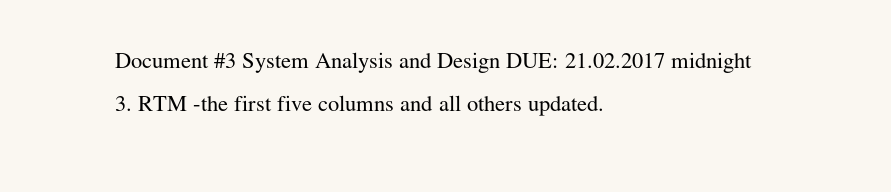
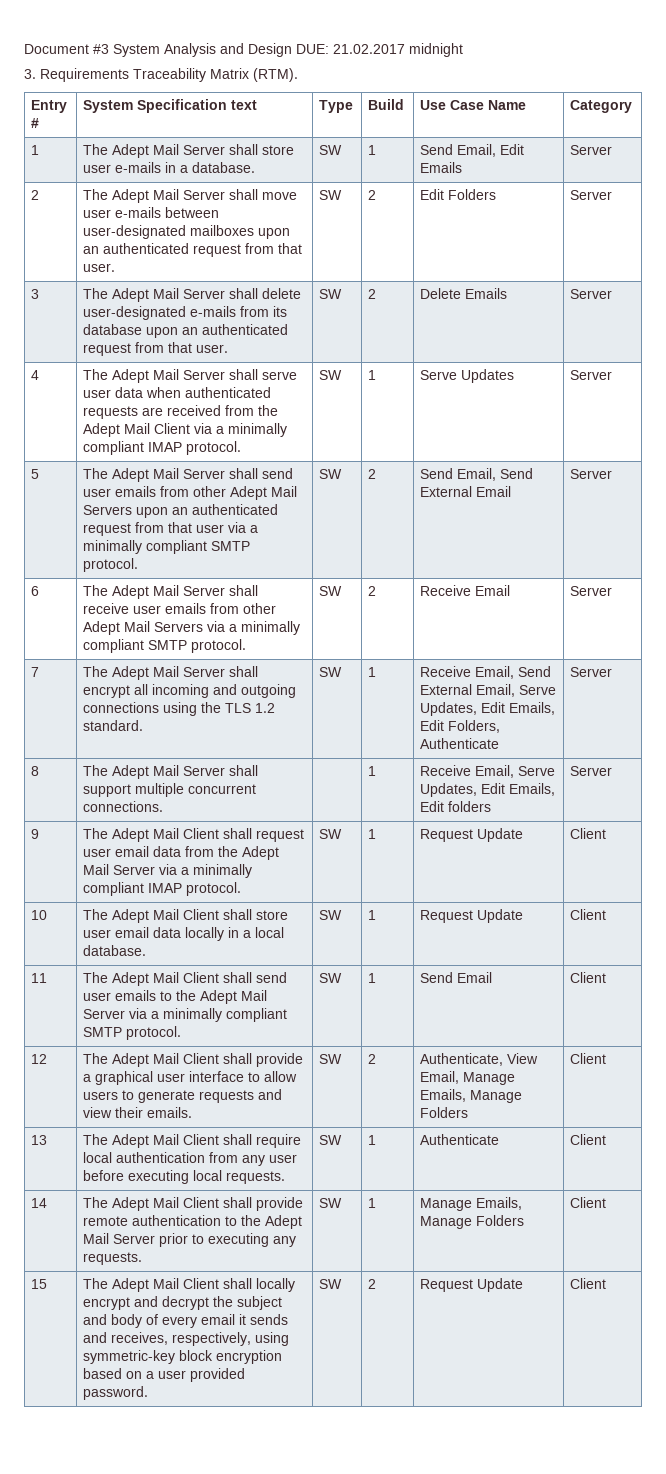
- 3. RTM -the first five columns and all others updated.
+ 3. Requirements Traceability Matrix (RTM).
+ Entry # | System Specification text | Type | Build | Use Case Name | Category
+ 1 | The Adept Mail Server shall store user e-mails in a database. | SW | 1 | Send Email, Edit Emails | Server
+ 2 | The Adept Mail Server shall move user e-mails between user-designated mailboxes upon an authenticated request from that user. | SW | 2 | Edit Folders | Server
+ 3 | The Adept Mail Server shall delete user-designated e-mails from its database upon an authenticated request from that user. | SW | 2 | Delete Emails | Server
+ 4 | The Adept Mail Server shall serve user data when authenticated requests are received from the Adept Mail Client via a minimally compliant IMAP protocol. | SW | 1 | Serve Updates | Server
+ 5 | The Adept Mail Server shall send user emails from other Adept Mail Servers upon an authenticated request from that user via a minimally compliant SMTP protocol. | SW | 2 | Send Email, Send External Email | Server
+ 6 | The Adept Mail Server shall receive user emails from other Adept Mail Servers via a minimally compliant SMTP protocol. | SW | 2 | Receive Email | Server
+ 7 | The Adept Mail Server shall encrypt all incoming and outgoing connections using the TLS 1.2 standard. | SW | 1 | Receive Email, Send External Email, Serve Updates, Edit Emails, Edit Folders, Authenticate | Server
+ 8 | The Adept Mail Server shall support multiple concurrent connections. | | 1 | Receive Email, Serve Updates, Edit Emails, Edit folders | Server
+ 9 | The Adept Mail Client shall request user email data from the Adept Mail Server via a minimally compliant IMAP protocol. | SW | 1 | Request Update | Client
+ 10 | The Adept Mail Client shall store user email data locally in a local database. | SW | 1 | Request Update | Client
+ 11 | The Adept Mail Client shall send user emails to the Adept Mail Server via a minimally compliant SMTP protocol. | SW | 1 | Send Email | Client
+ 12 | The Adept Mail Client shall provide a graphical user interface to allow users to generate requests and view their emails. | SW | 2 | Authenticate, View Email, Manage Emails, Manage Folders | Client
+ 13 | The Adept Mail Client shall require local authentication from any user before executing local requests. | SW | 1 | Authenticate | Client
+ 14 | The Adept Mail Client shall provide remote authentication to the Adept Mail Server prior to executing any requests. | SW | 1 | Manage Emails, Manage Folders | Client
+ 15 | The Adept Mail Client shall locally encrypt and decrypt the subject and body of every email it sends and receives, respectively, using symmetric-key block encryption based on a user provided password. | SW | 2 | Request Update | Client

